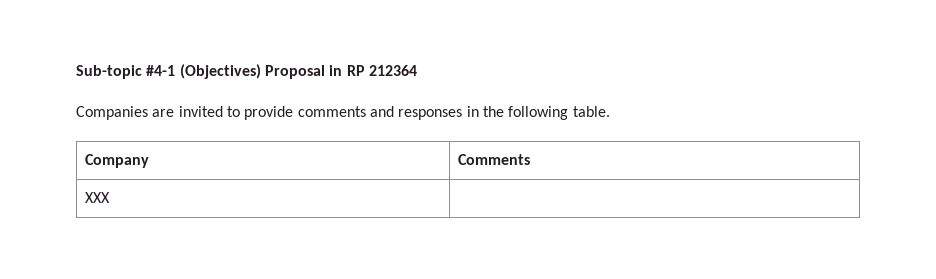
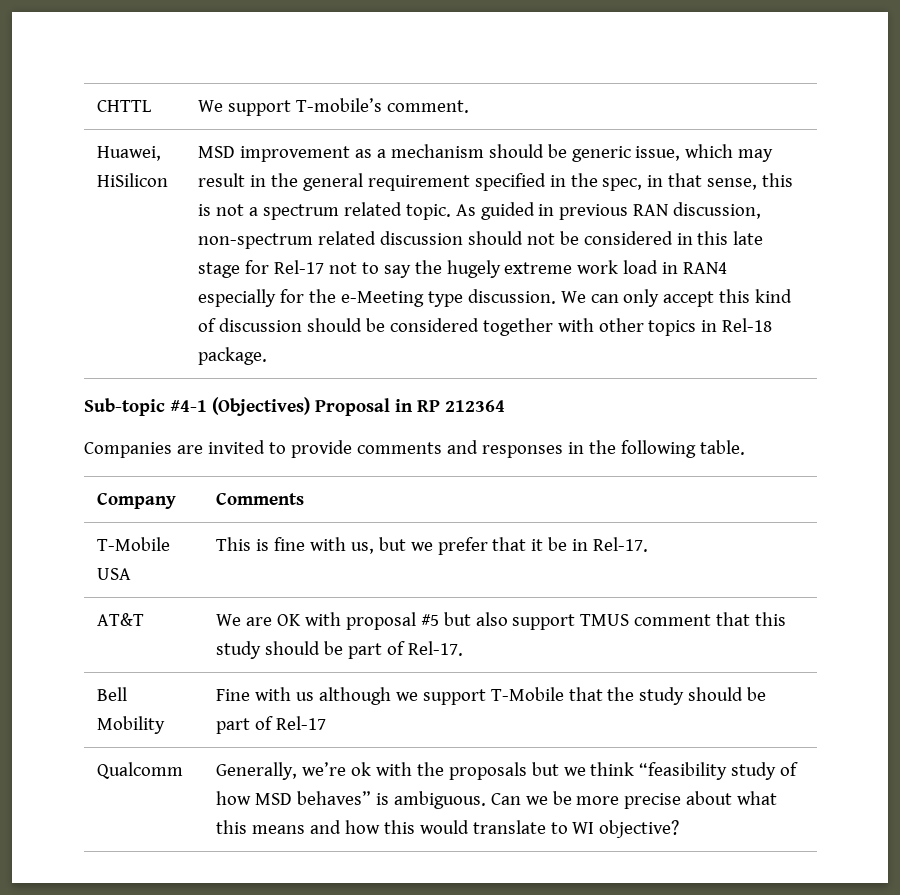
+ CHTTL | We support T-mobile’s comment.
+ Huawei, HiSilicon | MSD improvement as a mechanism should be generic issue, which may result in the general requirement specified in the spec, in that sense, this is not a spectrum related topic. As guided in previous RAN discussion, non-spectrum related discussion should not be considered in this late stage for Rel-17 not to say the hugely extreme work load in RAN4 especially for the e-Meeting type discussion. We can only accept this kind of discussion should be considered together with other topics in Rel-18 package.
- XXX |
+ T-Mobile USA | This is fine with us, but we prefer that it be in Rel-17.
+ AT&T | We are OK with proposal #5 but also support TMUS comment that this study should be part of Rel-17.
+ Bell Mobility | Fine with us although we support T-Mobile that the study should be part of Rel-17
+ Qualcomm | Generally, we’re ok with the proposals but we think “feasibility study of how MSD behaves” is ambiguous. Can we be more precise about what this means and how this would translate to WI objective?

